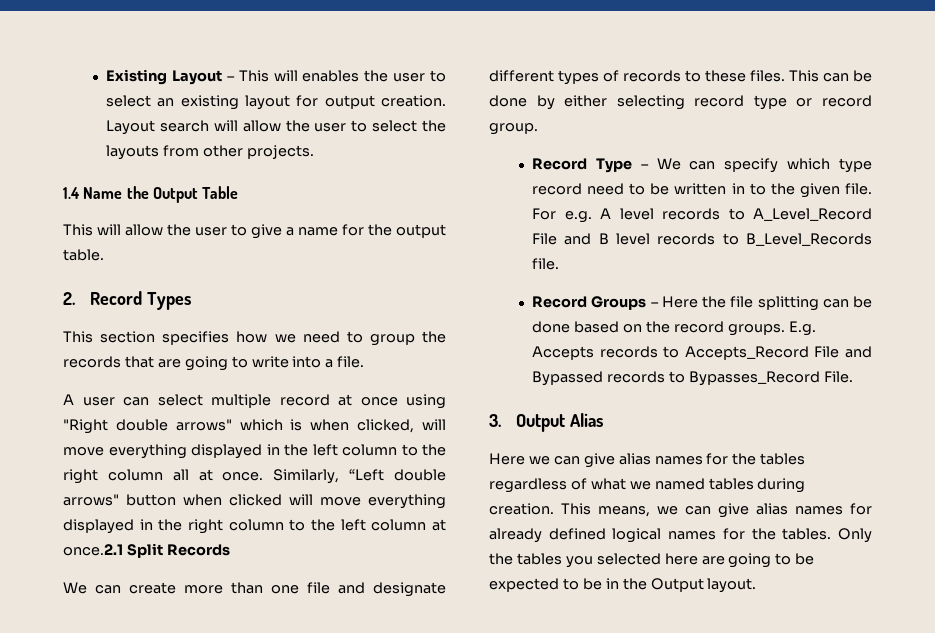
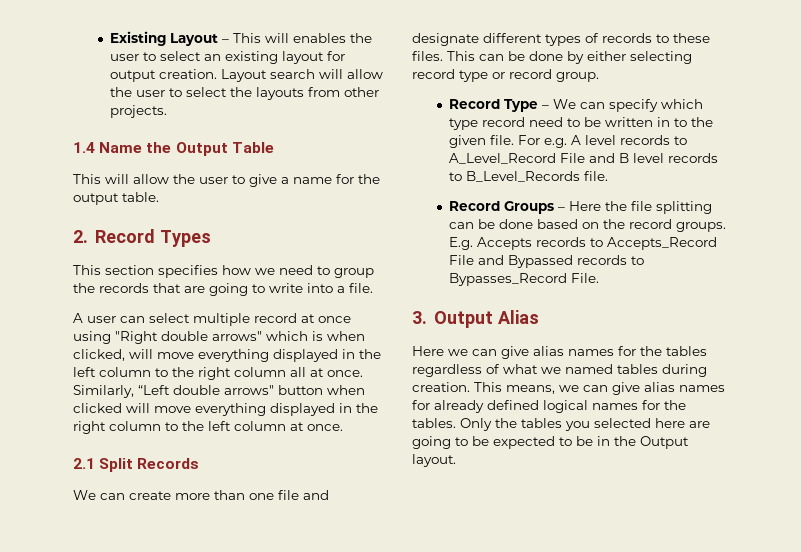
- Similarly, “Left double arrows" button when clicked will move everything displayed in the right column to the left column at once.2.1 Split Records
+ Similarly, “Left double arrows" button when clicked will move everything displayed in the right column to the left column at once.
+ 2.1 Split Records

